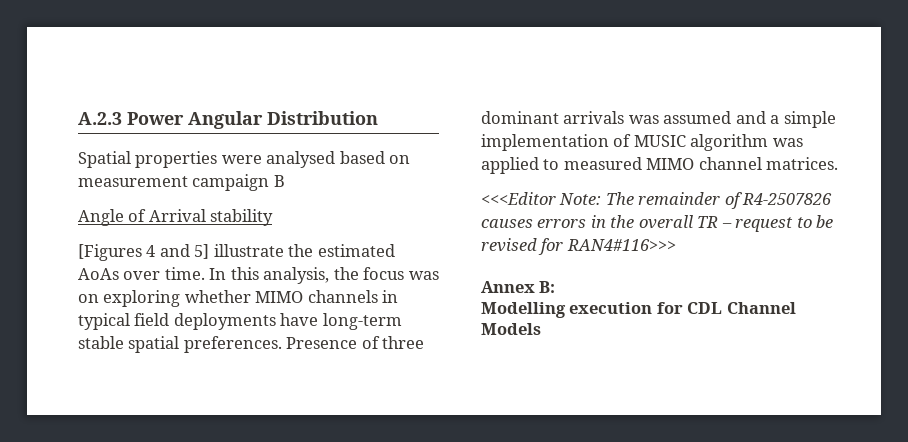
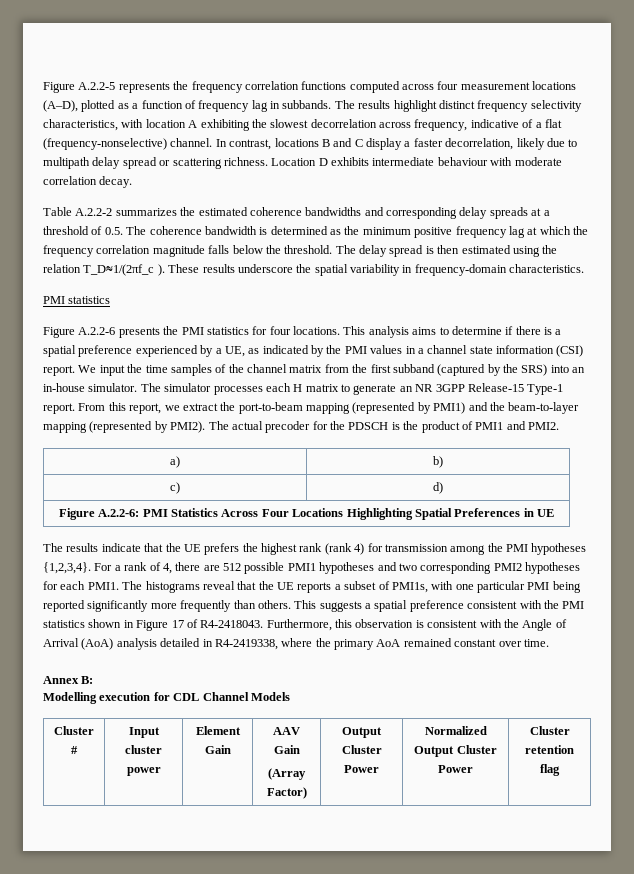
- A.2.3 Power Angular Distribution
- Spatial properties were analysed based on measurement campaign B
- Angle of Arrival stability
- [Figures 4 and 5] illustrate the estimated AoAs over time. In this analysis, the focus was on exploring whether MIMO channels in typical field deployments have long-term stable spatial preferences. Presence of three dominant arrivals was assumed and a simple implementation of MUSIC algorithm was applied to measured MIMO channel matrices.
- <<<Editor Note: The remainder of R4-2507826 causes errors in the overall TR – request to be revised for RAN4#116>>>
+ Figure A.2.2-5 represents the frequency correlation functions computed across four measurement locations (A–D), plotted as a function of frequency lag in subbands. The results highlight distinct frequency selectivity characteristics, with location A exhibiting the slowest decorrelation across frequency, indicative of a flat (frequency-nonselective) channel. In contrast, locations B and C display a faster decorrelation, likely due to multipath delay spread or scattering richness. Location D exhibits intermediate behaviour with moderate correlation decay.
+ Table A.2.2-2 summarizes the estimated coherence bandwidths and corresponding delay spreads at a threshold of 0.5. The coherence bandwidth is determined as the minimum positive frequency lag at which the frequency correlation magnitude falls below the threshold. The delay spread is then estimated using the relation T_D≈1/(2πf_c ). These results underscore the spatial variability in frequency-domain characteristics.
+ PMI statistics
+ Figure A.2.2-6 presents the PMI statistics for four locations. This analysis aims to determine if there is a spatial preference experienced by a UE, as indicated by the PMI values in a channel state information (CSI) report. We input the time samples of the channel matrix from the first subband (captured by the SRS) into an in-house simulator. The simulator processes each H matrix to generate an NR 3GPP Release-15 Type-1 report. From this report, we extract the port-to-beam mapping (represented by PMI1) and the beam-to-layer mapping (represented by PMI2). The actual precoder for the PDSCH is the product of PMI1 and PMI2.
+ a) | b)
+ c) | d)
+ Figure A.2.2-6: PMI Statistics Across Four Locations Highlighting Spatial Preferences in UE
+ The results indicate that the UE prefers the highest rank (rank 4) for transmission among the PMI hypotheses {1,2,3,4}. For a rank of 4, there are 512 possible PMI1 hypotheses and two corresponding PMI2 hypotheses for each PMI1. The histograms reveal that the UE reports a subset of PMI1s, with one particular PMI being reported significantly more frequently than others. This suggests a spatial preference consistent with the PMI statistics shown in Figure 17 of R4-2418043. Furthermore, this observation is consistent with the Angle of Arrival (AoA) analysis detailed in R4-2419338, where the primary AoA remained constant over time.
+ Cluster # | Input cluster power | Element Gain | AAV Gain
+ (Array Factor) | Output Cluster Power | Normalized Output Cluster Power | Cluster retention flag

